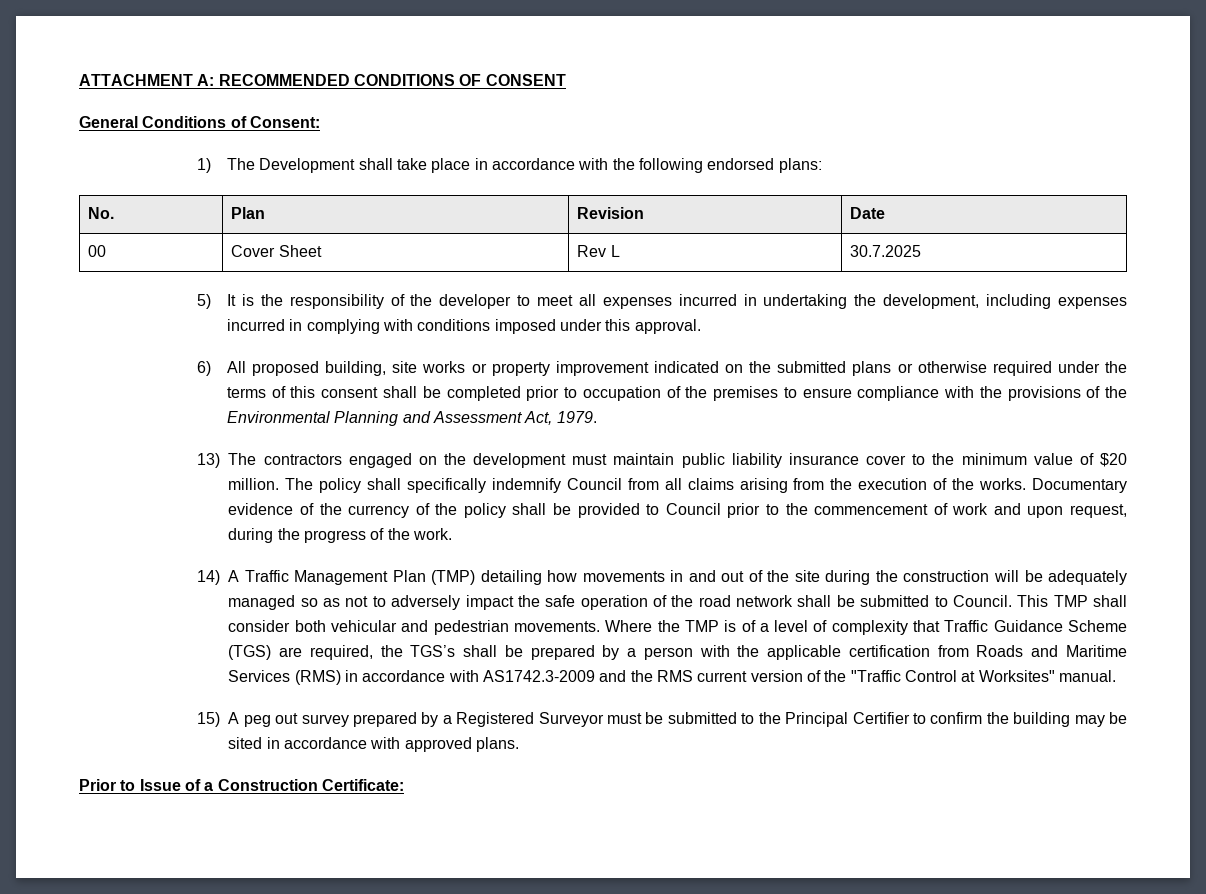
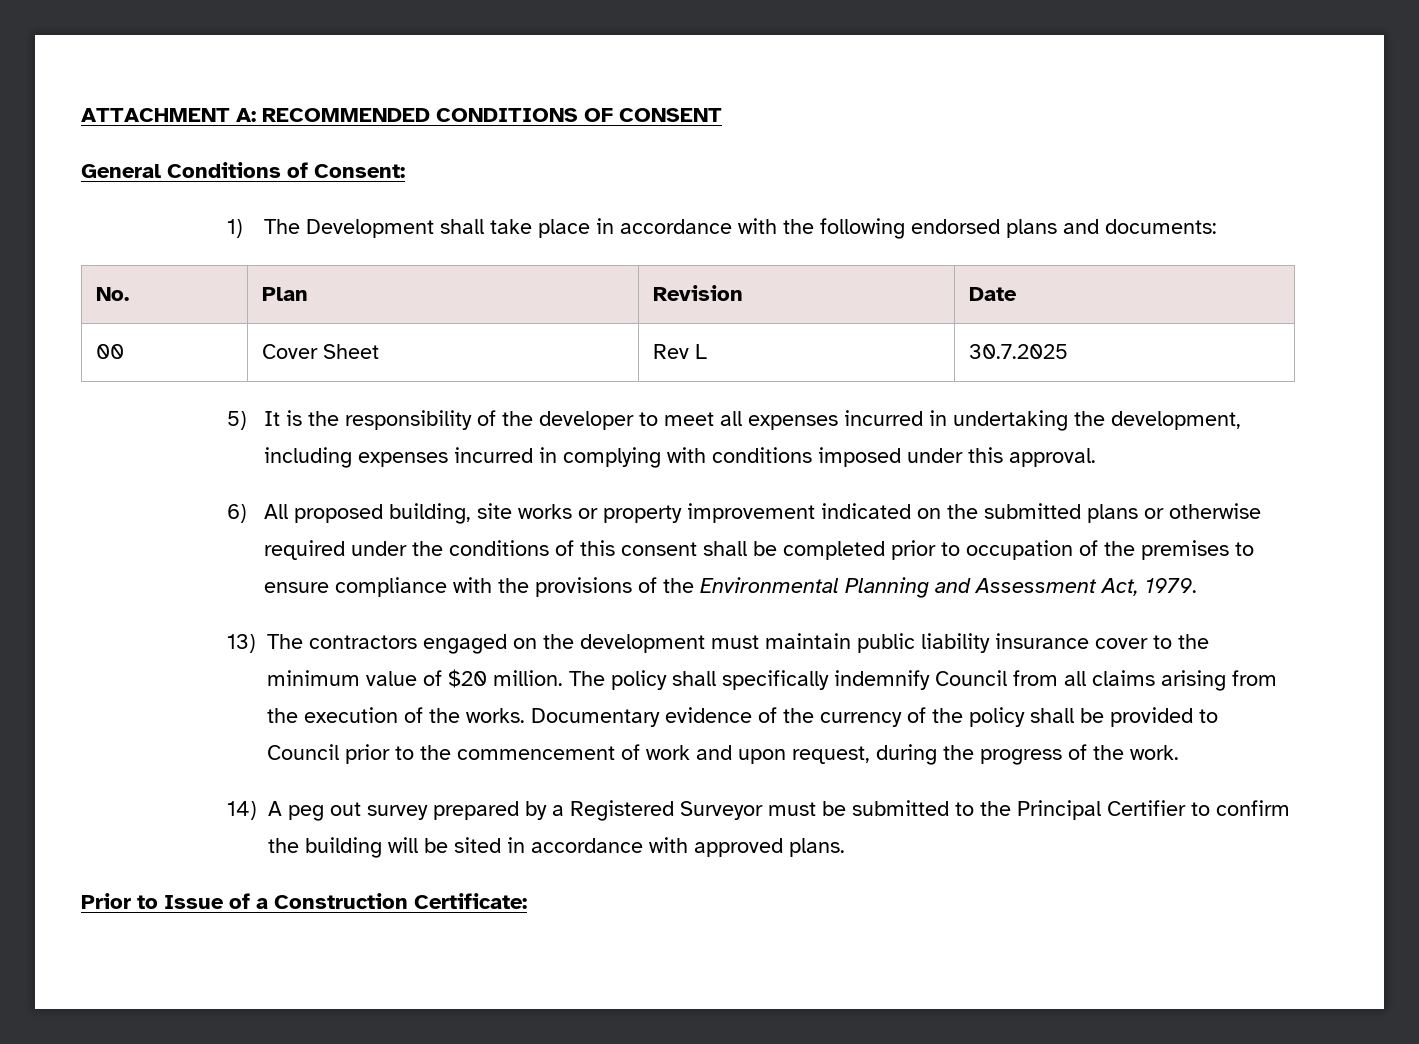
- 1) The Development shall take place in accordance with the following endorsed plans:
+ 1) The Development shall take place in accordance with the following endorsed plans and documents:
- 6) All proposed building, site works or property improvement indicated on the submitted plans or otherwise required under the terms of this consent shall be completed prior to occupation of the premises to ensure compliance with the provisions of the Environmental Planning and Assessment Act, 1979.
+ 6) All proposed building, site works or property improvement indicated on the submitted plans or otherwise required under the conditions of this consent shall be completed prior to occupation of the premises to ensure compliance with the provisions of the Environmental Planning and Assessment Act, 1979.
- 14) A Traffic Management Plan (TMP) detailing how movements in and out of the site during the construction will be adequately managed so as not to adversely impact the safe operation of the road network shall be submitted to Council. This TMP shall consider both vehicular and pedestrian movements. Where the TMP is of a level of complexity that Traffic Guidance Scheme (TGS) are required, the TGS’s shall be prepared by a person with the applicable certification from Roads and Maritime Services (RMS) in accordance with AS1742.3-2009 and the RMS current version of the "Traffic Control at Worksites" manual.
- 15) A peg out survey prepared by a Registered Surveyor must be submitted to the Principal Certifier to confirm the building may be sited in accordance with approved plans.
+ 14) A peg out survey prepared by a Registered Surveyor must be submitted to the Principal Certifier to confirm the building will be sited in accordance with approved plans.

